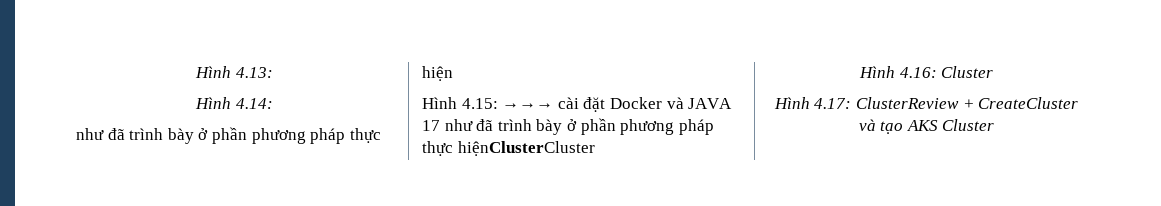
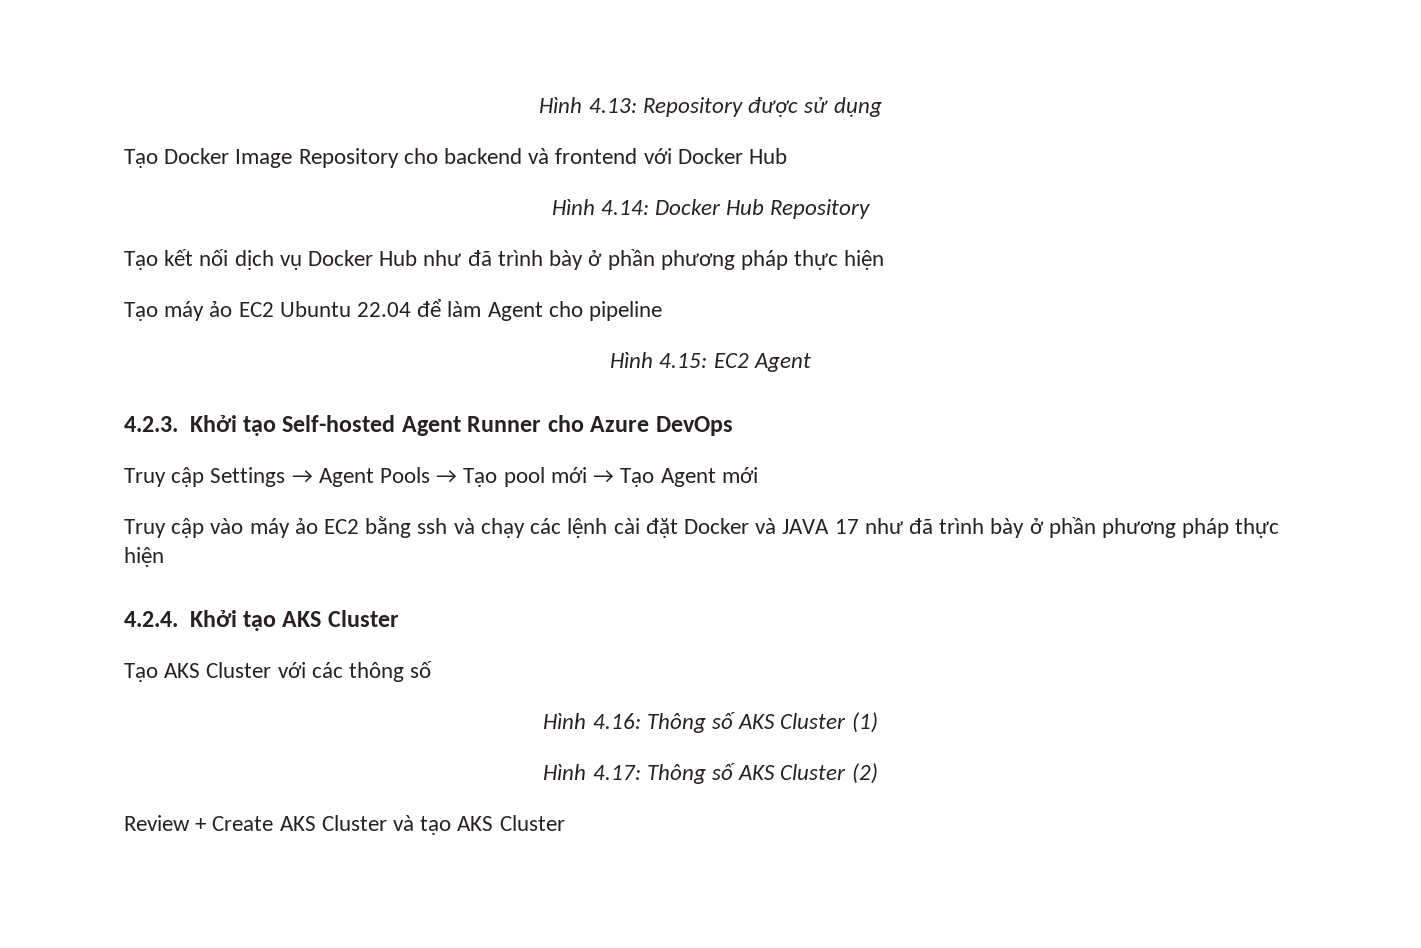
- Hình 4.13:
- Hình 4.14:
- như đã trình bày ở phần phương pháp thực hiện
+ Hình 4.13: Repository được sử dụng
+ Tạo Docker Image Repository cho backend và frontend với Docker Hub
+ Hình 4.14: Docker Hub Repository
+ Tạo kết nối dịch vụ Docker Hub như đã trình bày ở phần phương pháp thực hiện
- Hình 4.15: →→→ cài đặt Docker và JAVA 17 như đã trình bày ở phần phương pháp thực hiệnClusterCluster
+ Tạo máy ảo EC2 Ubuntu 22.04 để làm Agent cho pipeline
+ Hình 4.15: EC2 Agent
+ 4.2.3. Khởi tạo Self-hosted Agent Runner cho Azure DevOps
+ Truy cập Settings → Agent Pools → Tạo pool mới → Tạo Agent mới
+ Truy cập vào máy ảo EC2 bằng ssh và chạy các lệnh cài đặt Docker và JAVA 17 như đã trình bày ở phần phương pháp thực hiện
+ 4.2.4. Khởi tạo AKS Cluster
+ Tạo AKS Cluster với các thông số
- Hình 4.16: Cluster
+ Hình 4.16: Thông số AKS Cluster (1)
- Hình 4.17: ClusterReview + CreateCluster và tạo AKS Cluster
+ Hình 4.17: Thông số AKS Cluster (2)
+ Review + Create AKS Cluster và tạo AKS Cluster

